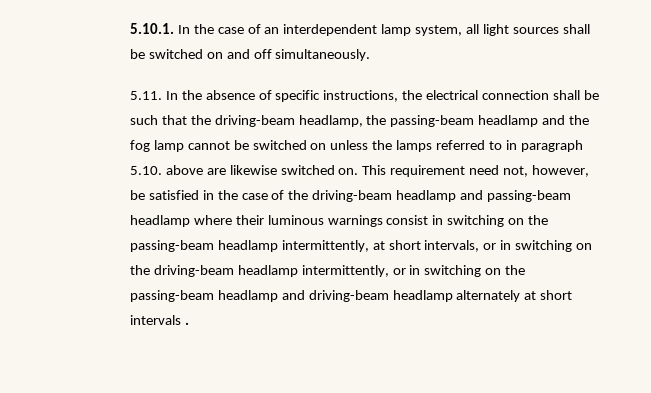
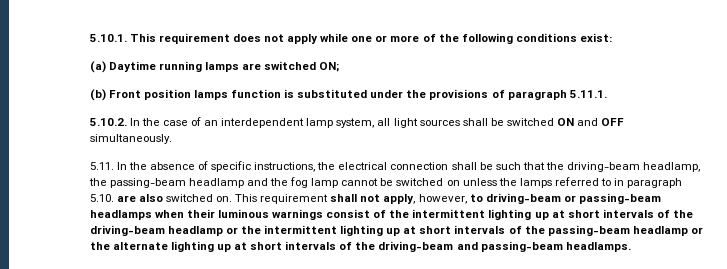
- 5.10.1. In the case of an interdependent lamp system, all light sources shall be switched on and off simultaneously.
+ 5.10.1. This requirement does not apply while one or more of the following conditions exist:
+ (a) Daytime running lamps are switched ON;
+ (b) Front position lamps function is substituted under the provisions of paragraph 5.11.1.
+ 5.10.2. In the case of an interdependent lamp system, all light sources shall be switched ON and OFF simultaneously.
- 5.11. In the absence of specific instructions, the electrical connection shall be such that the driving-beam headlamp, the passing-beam headlamp and the fog lamp cannot be switched on unless the lamps referred to in paragraph 5.10. above are likewise switched on.
+ 5.11. In the absence of specific instructions, the electrical connection shall be such that the driving-beam headlamp, the passing-beam headlamp and the fog lamp cannot be switched on unless the lamps referred to in paragraph 5.10. are also switched on.
- This requirement need not, however, be satisfied in the case of the driving-beam headlamp and passing-beam headlamp where their luminous warnings consist in switching on the passing-beam headlamp intermittently, at short intervals, or in switching on the driving-beam headlamp intermittently, or in switching on the passing-beam headlamp and driving-beam headlamp alternately at short intervals .
+ This requirement shall not apply, however, to driving-beam or passing-beam headlamps when their luminous warnings consist of the intermittent lighting up at short intervals of the driving-beam headlamp or the intermittent lighting up at short intervals of the passing-beam headlamp or the alternate lighting up at short intervals of the driving-beam and passing-beam headlamps.

